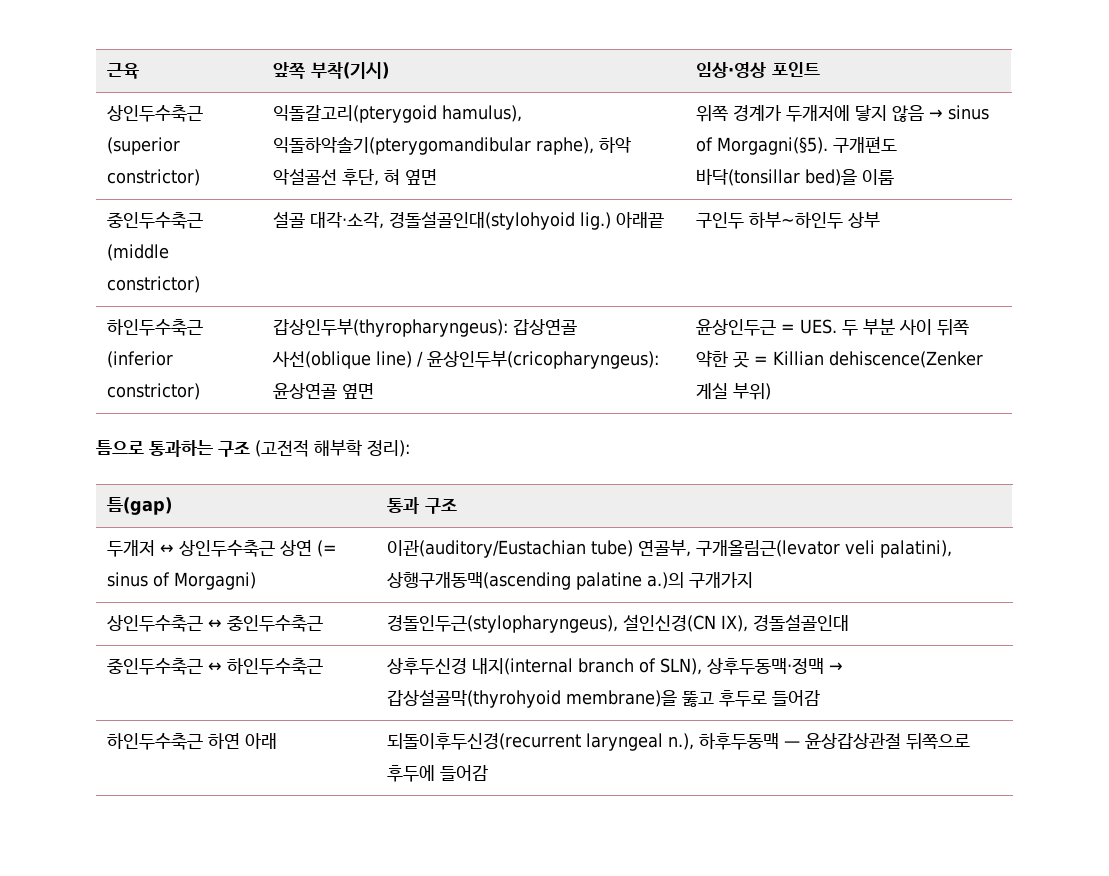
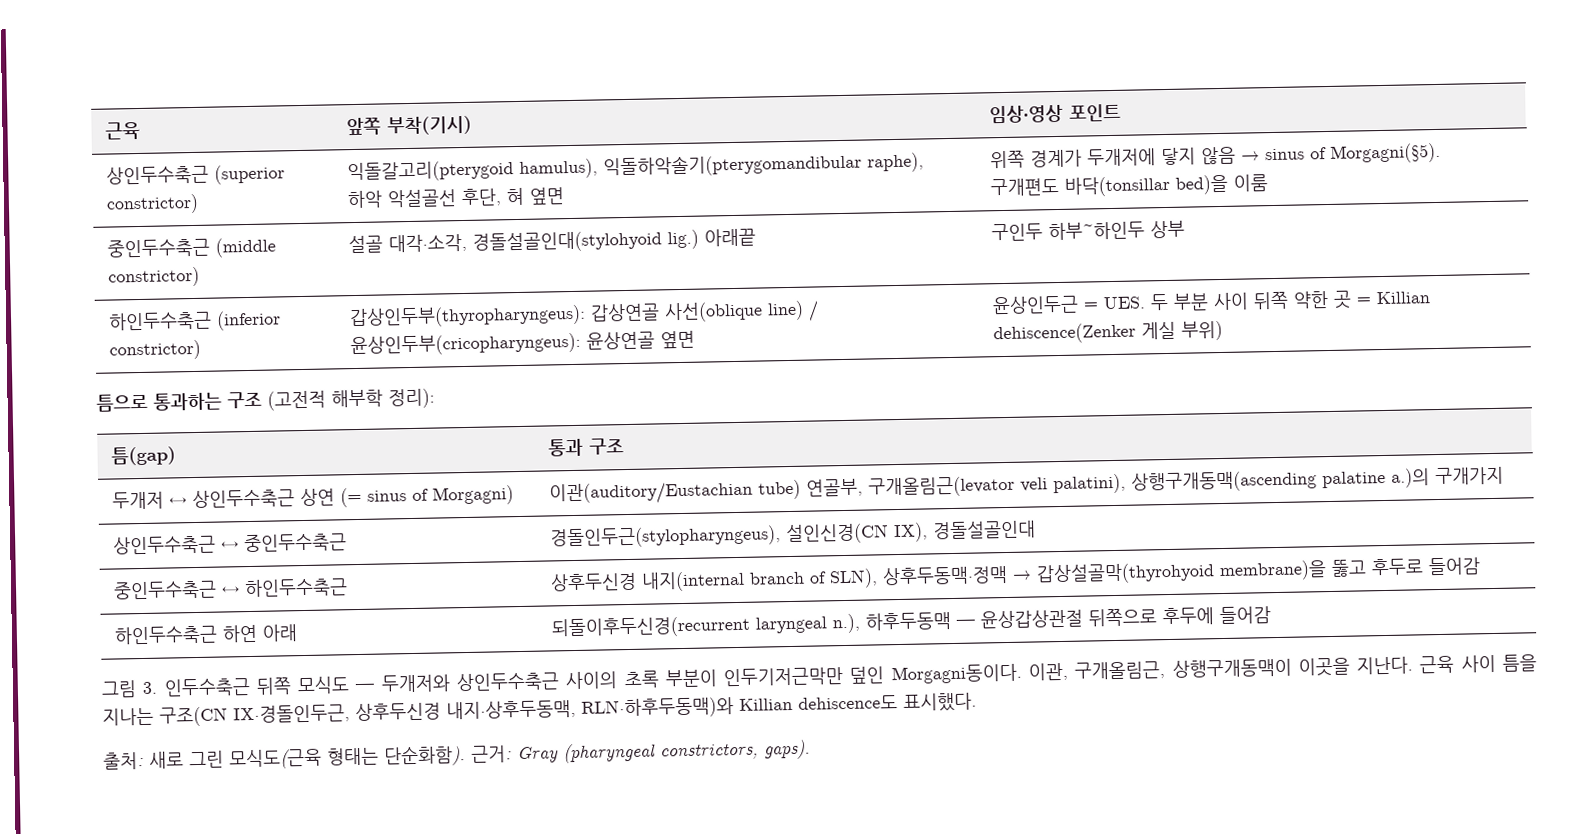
+ 그림 3. 인두수축근 뒤쪽 모식도 — 두개저와 상인두수축근 사이의 초록 부분이 인두기저근막만 덮인 Morgagni동이다. 이관, 구개올림근, 상행구개동맥이 이곳을 지난다. 근육 사이 틈을 지나는 구조(CN IX·경돌인두근, 상후두신경 내지·상후두동맥, RLN·하후두동맥)와 Killian dehiscence도 표시했다.
+ 출처: 새로 그린 모식도(근육 형태는 단순화함). 근거: Gray (pharyngeal constrictors, gaps).

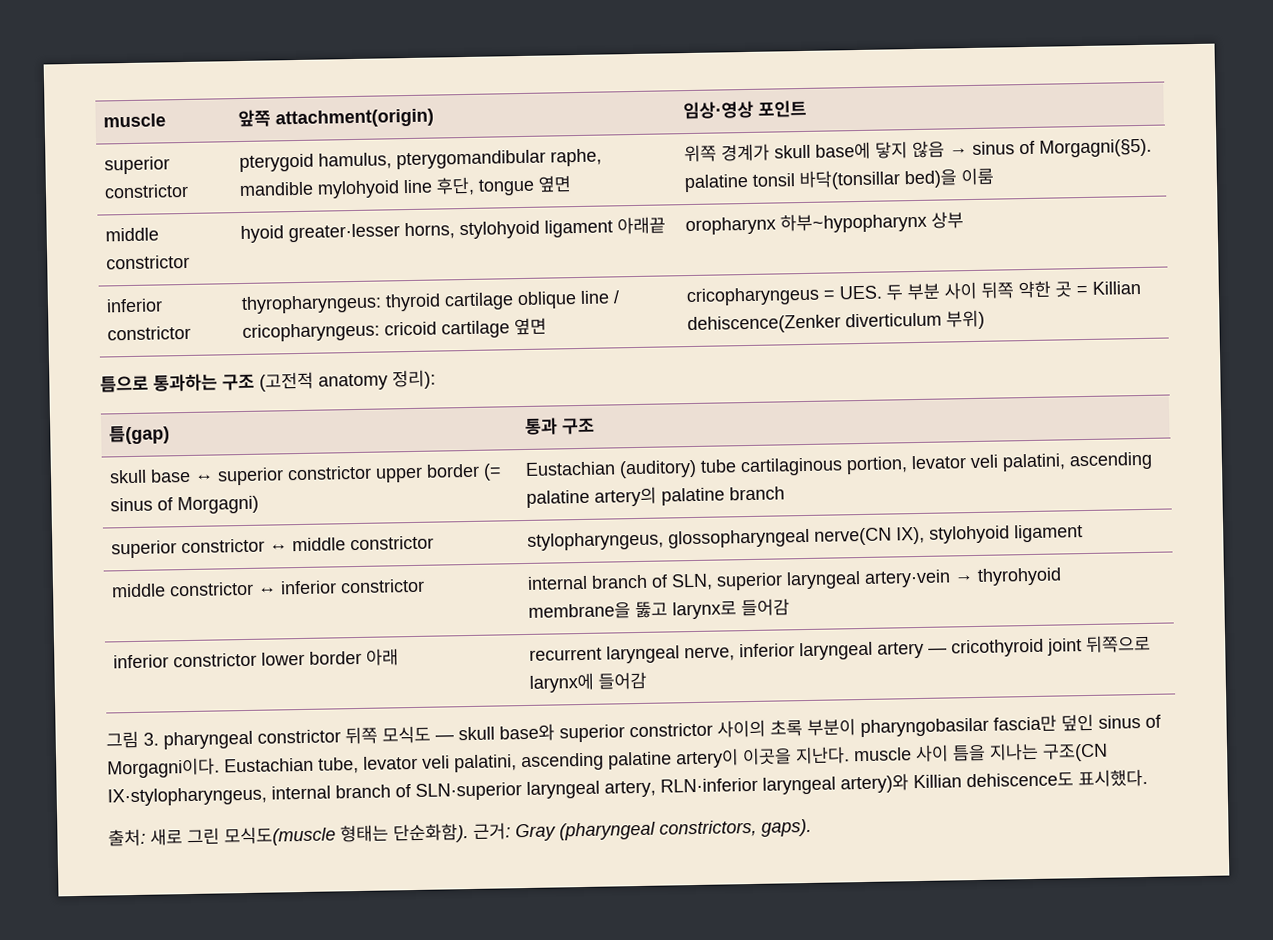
- 근육 | 앞쪽 부착(기시) | 임상·영상 포인트
+ muscle | 앞쪽 attachment(origin) | 임상·영상 포인트
- 상인두수축근 (superior constrictor) | 익돌갈고리(pterygoid hamulus), 익돌하악솔기(pterygomandibular raphe), 하악 악설골선 후단, 혀 옆면 | 위쪽 경계가 두개저에 닿지 않음 → sinus of Morgagni(§5). 구개편도 바닥(tonsillar bed)을 이룸
+ superior constrictor | pterygoid hamulus, pterygomandibular raphe, mandible mylohyoid line 후단, tongue 옆면 | 위쪽 경계가 skull base에 닿지 않음 → sinus of Morgagni(§5). palatine tonsil 바닥(tonsillar bed)을 이룸
- 중인두수축근 (middle constrictor) | 설골 대각·소각, 경돌설골인대(stylohyoid lig.) 아래끝 | 구인두 하부~하인두 상부
+ middle constrictor | hyoid greater·lesser horns, stylohyoid ligament 아래끝 | oropharynx 하부~hypopharynx 상부
- 하인두수축근 (inferior constrictor) | 갑상인두부(thyropharyngeus): 갑상연골 사선(oblique line) / 윤상인두부(cricopharyngeus): 윤상연골 옆면 | 윤상인두근 = UES. 두 부분 사이 뒤쪽 약한 곳 = Killian dehiscence(Zenker 게실 부위)
+ inferior constrictor | thyropharyngeus: thyroid cartilage oblique line / cricopharyngeus: cricoid cartilage 옆면 | cricopharyngeus = UES. 두 부분 사이 뒤쪽 약한 곳 = Killian dehiscence(Zenker diverticulum 부위)
- 틈으로 통과하는 구조 (고전적 해부학 정리):
+ 틈으로 통과하는 구조 (고전적 anatomy 정리):
- 두개저 ↔ 상인두수축근 상연 (= sinus of Morgagni) | 이관(auditory/Eustachian tube) 연골부, 구개올림근(levator veli palatini), 상행구개동맥(ascending palatine a.)의 구개가지
- 상인두수축근 ↔ 중인두수축근 | 경돌인두근(stylopharyngeus), 설인신경(CN IX), 경돌설골인대
- 중인두수축근 ↔ 하인두수축근 | 상후두신경 내지(internal branch of SLN), 상후두동맥·정맥 → 갑상설골막(thyrohyoid membrane)을 뚫고 후두로 들어감
- 하인두수축근 하연 아래 | 되돌이후두신경(recurrent laryngeal n.), 하후두동맥 — 윤상갑상관절 뒤쪽으로 후두에 들어감
+ skull base ↔ superior constrictor upper border (= sinus of Morgagni) | Eustachian (auditory) tube cartilaginous portion, levator veli palatini, ascending palatine artery의 palatine branch
+ superior constrictor ↔ middle constrictor | stylopharyngeus, glossopharyngeal nerve(CN IX), stylohyoid ligament
+ middle constrictor ↔ inferior constrictor | internal branch of SLN, superior laryngeal artery·vein → thyrohyoid membrane을 뚫고 larynx로 들어감
+ inferior constrictor lower border 아래 | recurrent laryngeal nerve, inferior laryngeal artery — cricothyroid joint 뒤쪽으로 larynx에 들어감
- 그림 3. 인두수축근 뒤쪽 모식도 — 두개저와 상인두수축근 사이의 초록 부분이 인두기저근막만 덮인 Morgagni동이다. 이관, 구개올림근, 상행구개동맥이 이곳을 지난다. 근육 사이 틈을 지나는 구조(CN IX·경돌인두근, 상후두신경 내지·상후두동맥, RLN·하후두동맥)와 Killian dehiscence도 표시했다.
+ 그림 3. pharyngeal constrictor 뒤쪽 모식도 — skull base와 superior constrictor 사이의 초록 부분이 pharyngobasilar fascia만 덮인 sinus of Morgagni이다. Eustachian tube, levator veli palatini, ascending palatine artery이 이곳을 지난다. muscle 사이 틈을 지나는 구조(CN IX·stylopharyngeus, internal branch of SLN·superior laryngeal artery, RLN·inferior laryngeal artery)와 Killian dehiscence도 표시했다.
- 출처: 새로 그린 모식도(근육 형태는 단순화함).
+ 출처: 새로 그린 모식도(muscle 형태는 단순화함).

